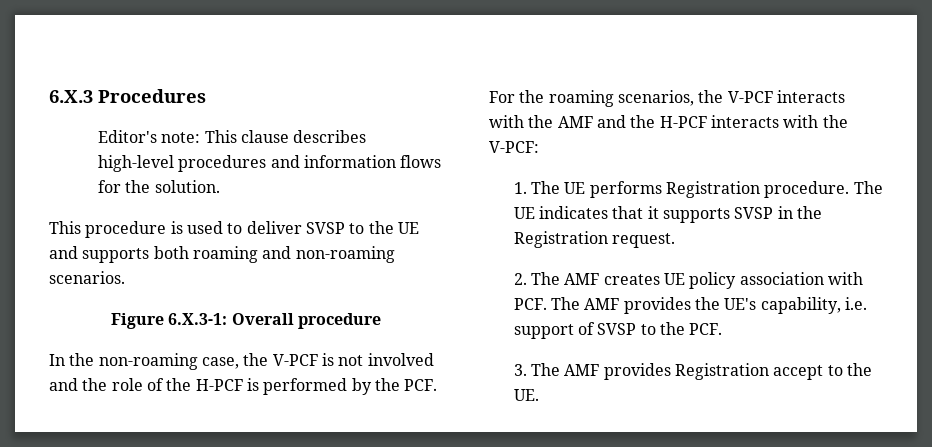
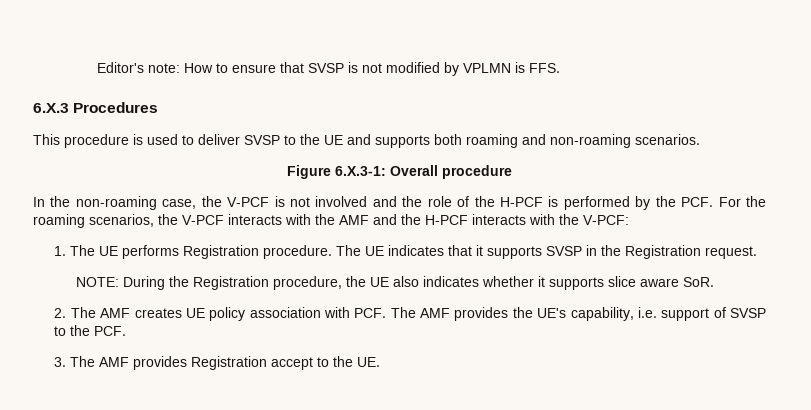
+ Editor's note: How to ensure that SVSP is not modified by VPLMN is FFS.
  6.X.3 Procedures
- Editor's note: This clause describes high-level procedures and information flows for the solution.
+ NOTE: During the Registration procedure, the UE also indicates whether it supports slice aware SoR.

